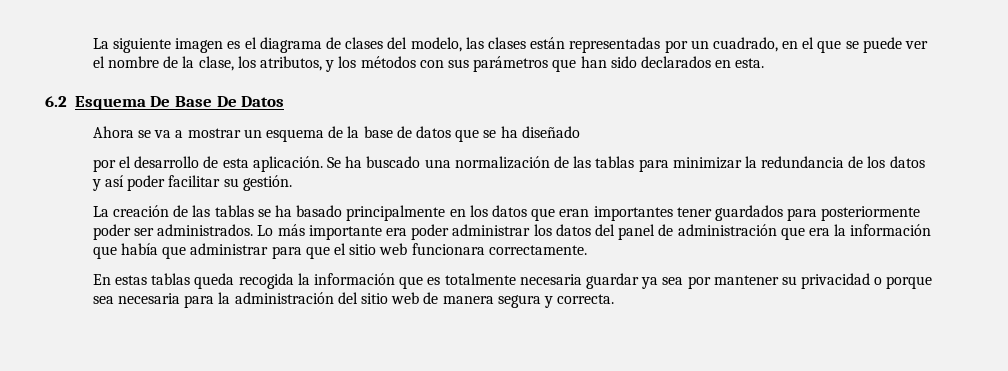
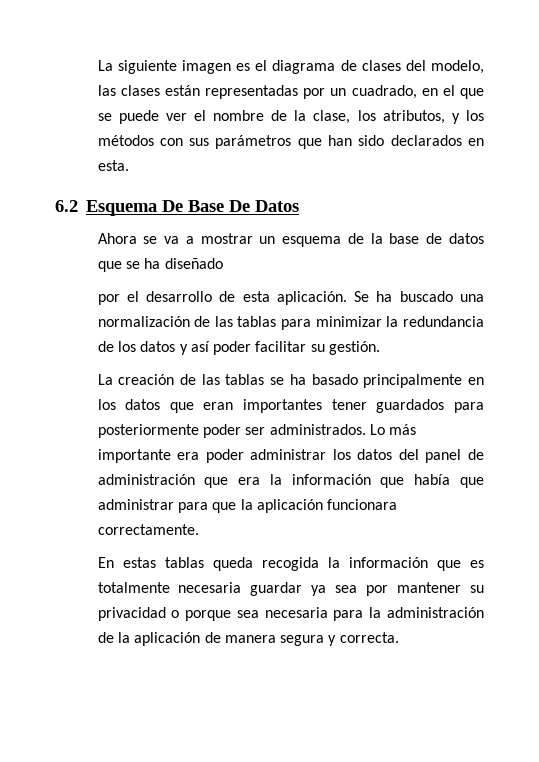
- Lo más importante era poder administrar los datos del panel de administración que era la información que había que administrar para que el sitio web funcionara correctamente.
+ Lo más importante era poder administrar los datos del panel de administración que era la información que había que administrar para que la aplicación funcionara correctamente.
- En estas tablas queda recogida la información que es totalmente necesaria guardar ya sea por mantener su privacidad o porque sea necesaria para la administración del sitio web de manera segura y correcta.
+ En estas tablas queda recogida la información que es totalmente necesaria guardar ya sea por mantener su privacidad o porque sea necesaria para la administración de la aplicación de manera segura y correcta.

